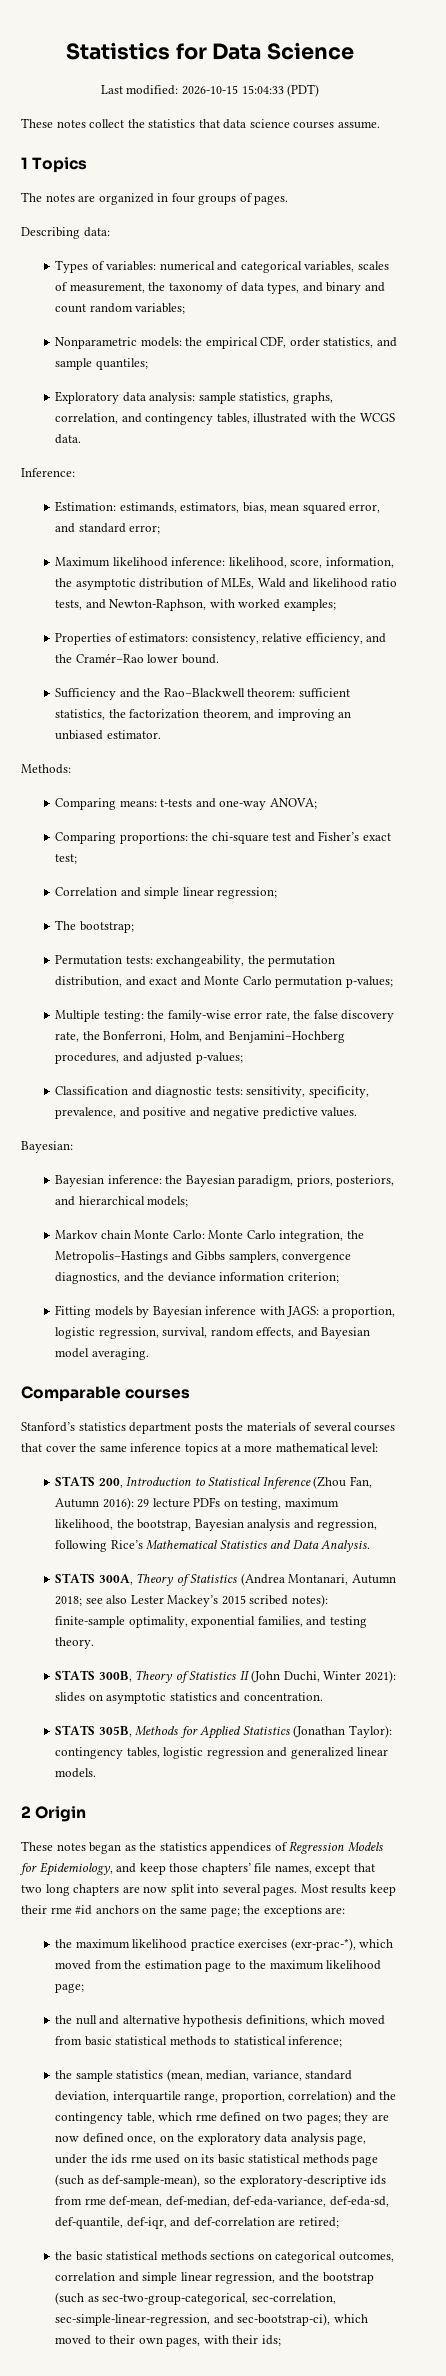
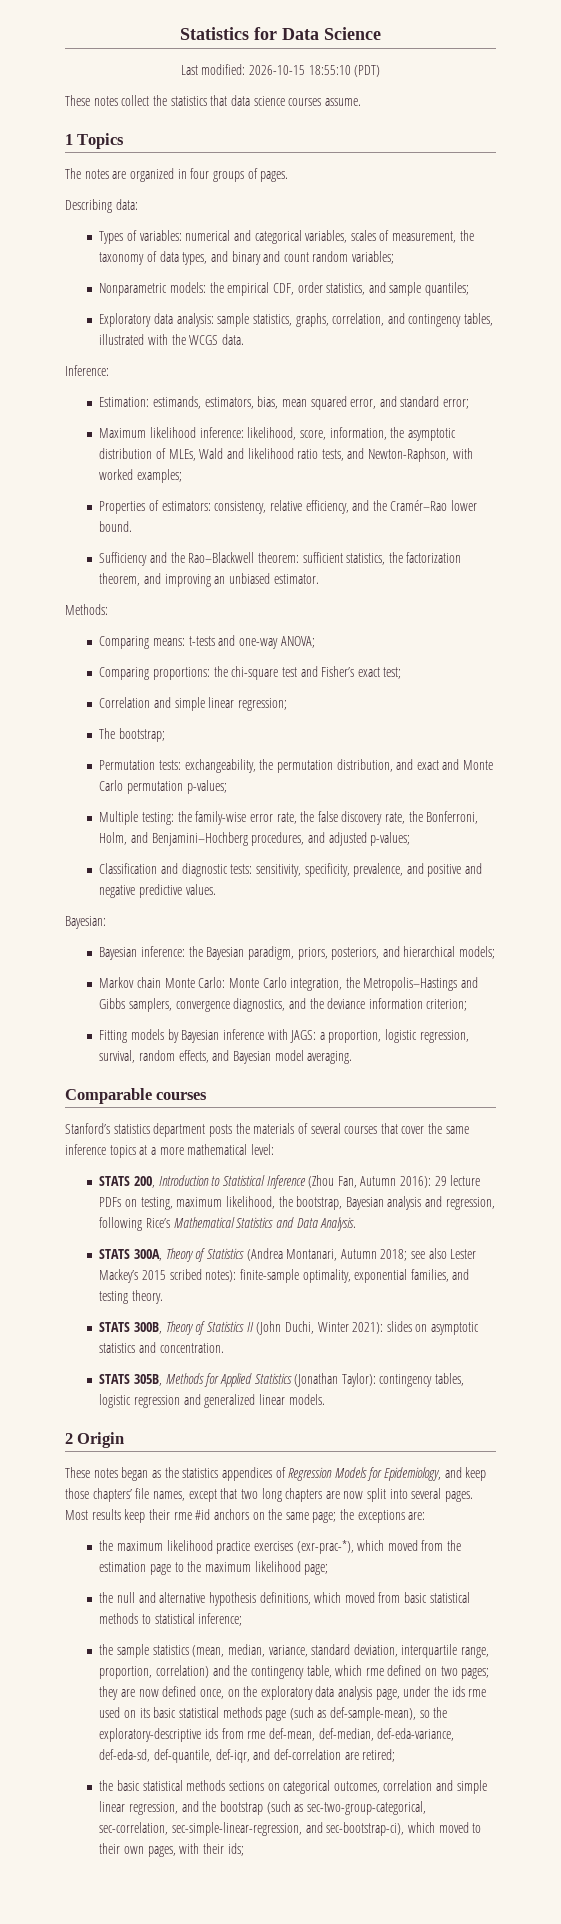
- Last modified: 2026-10-15 15:04:33 (PDT)
+ Last modified: 2026-10-15 18:55:10 (PDT)

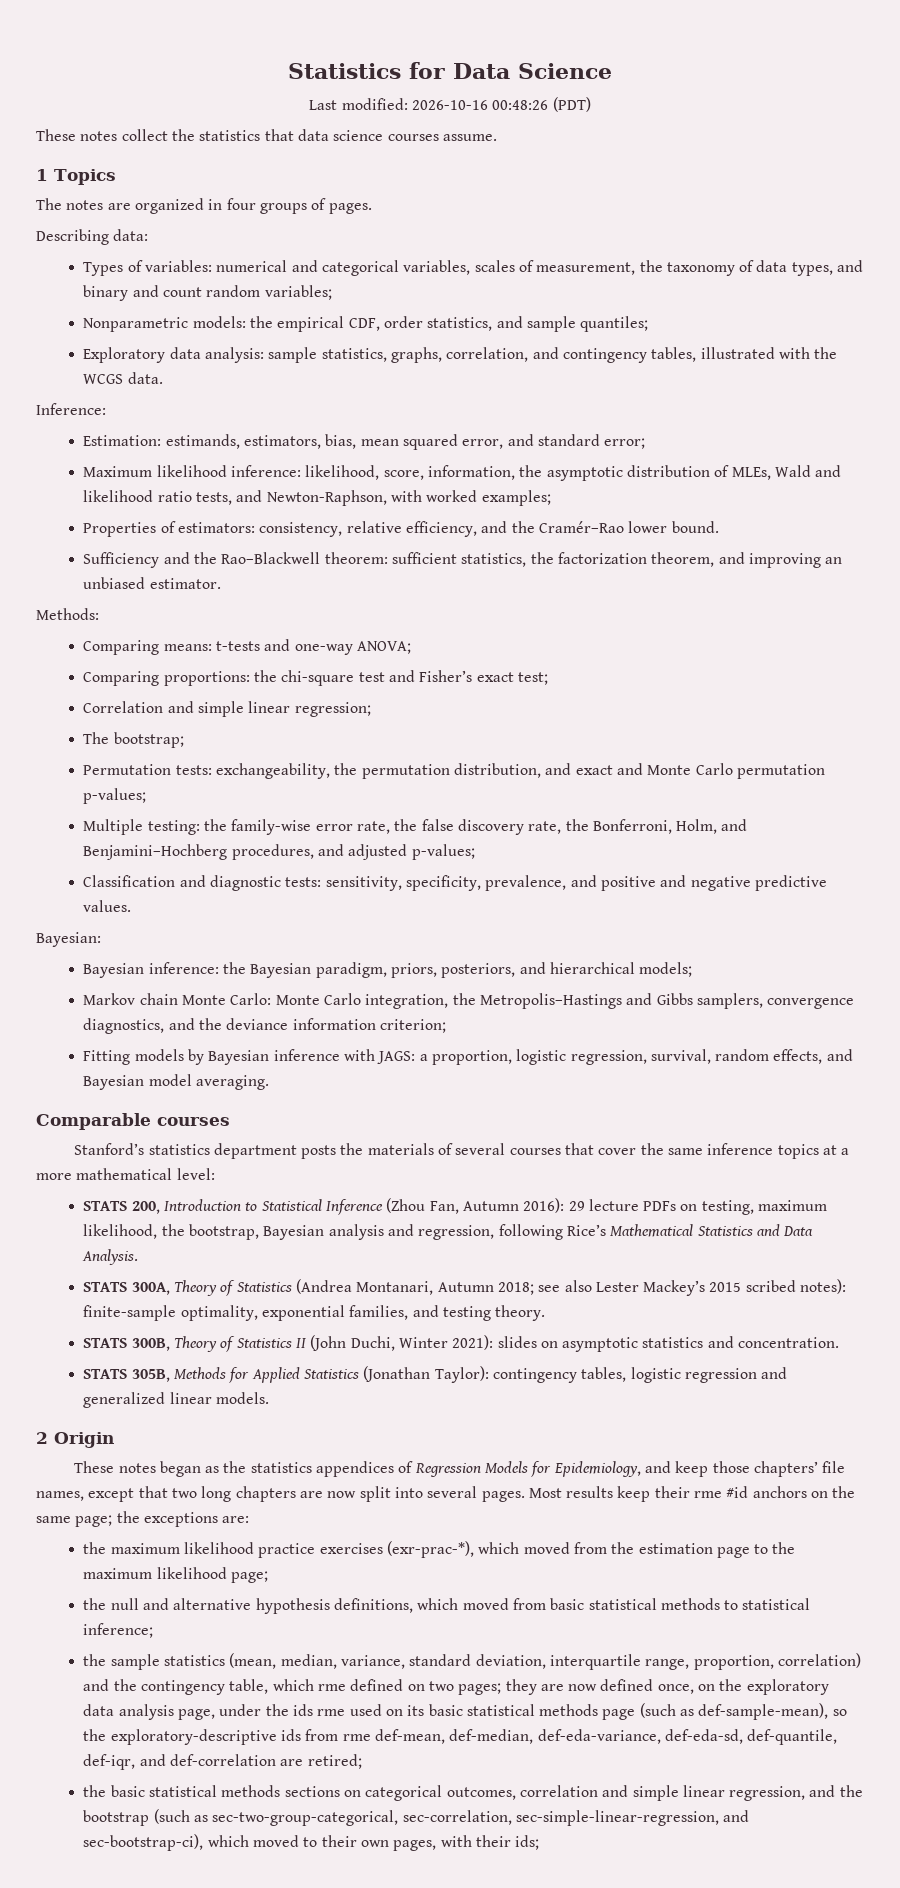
- Last modified: 2026-10-15 18:55:10 (PDT)
+ Last modified: 2026-10-16 00:48:26 (PDT)

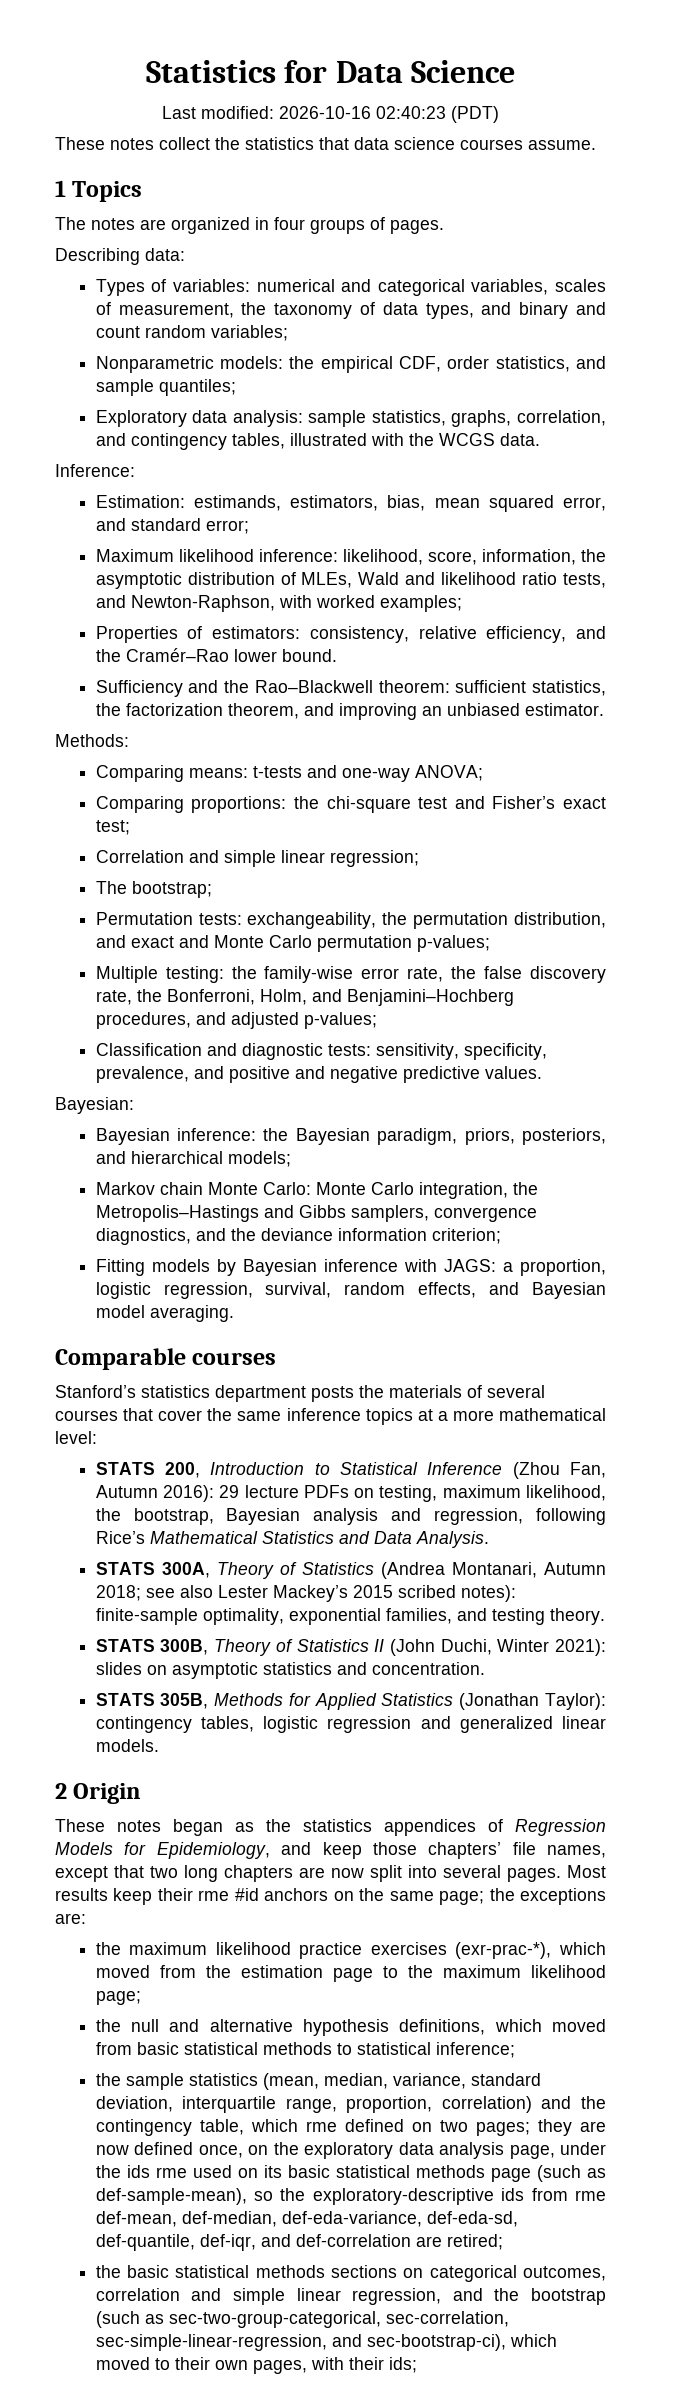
- Last modified: 2026-10-16 00:48:26 (PDT)
+ Last modified: 2026-10-16 02:40:23 (PDT)

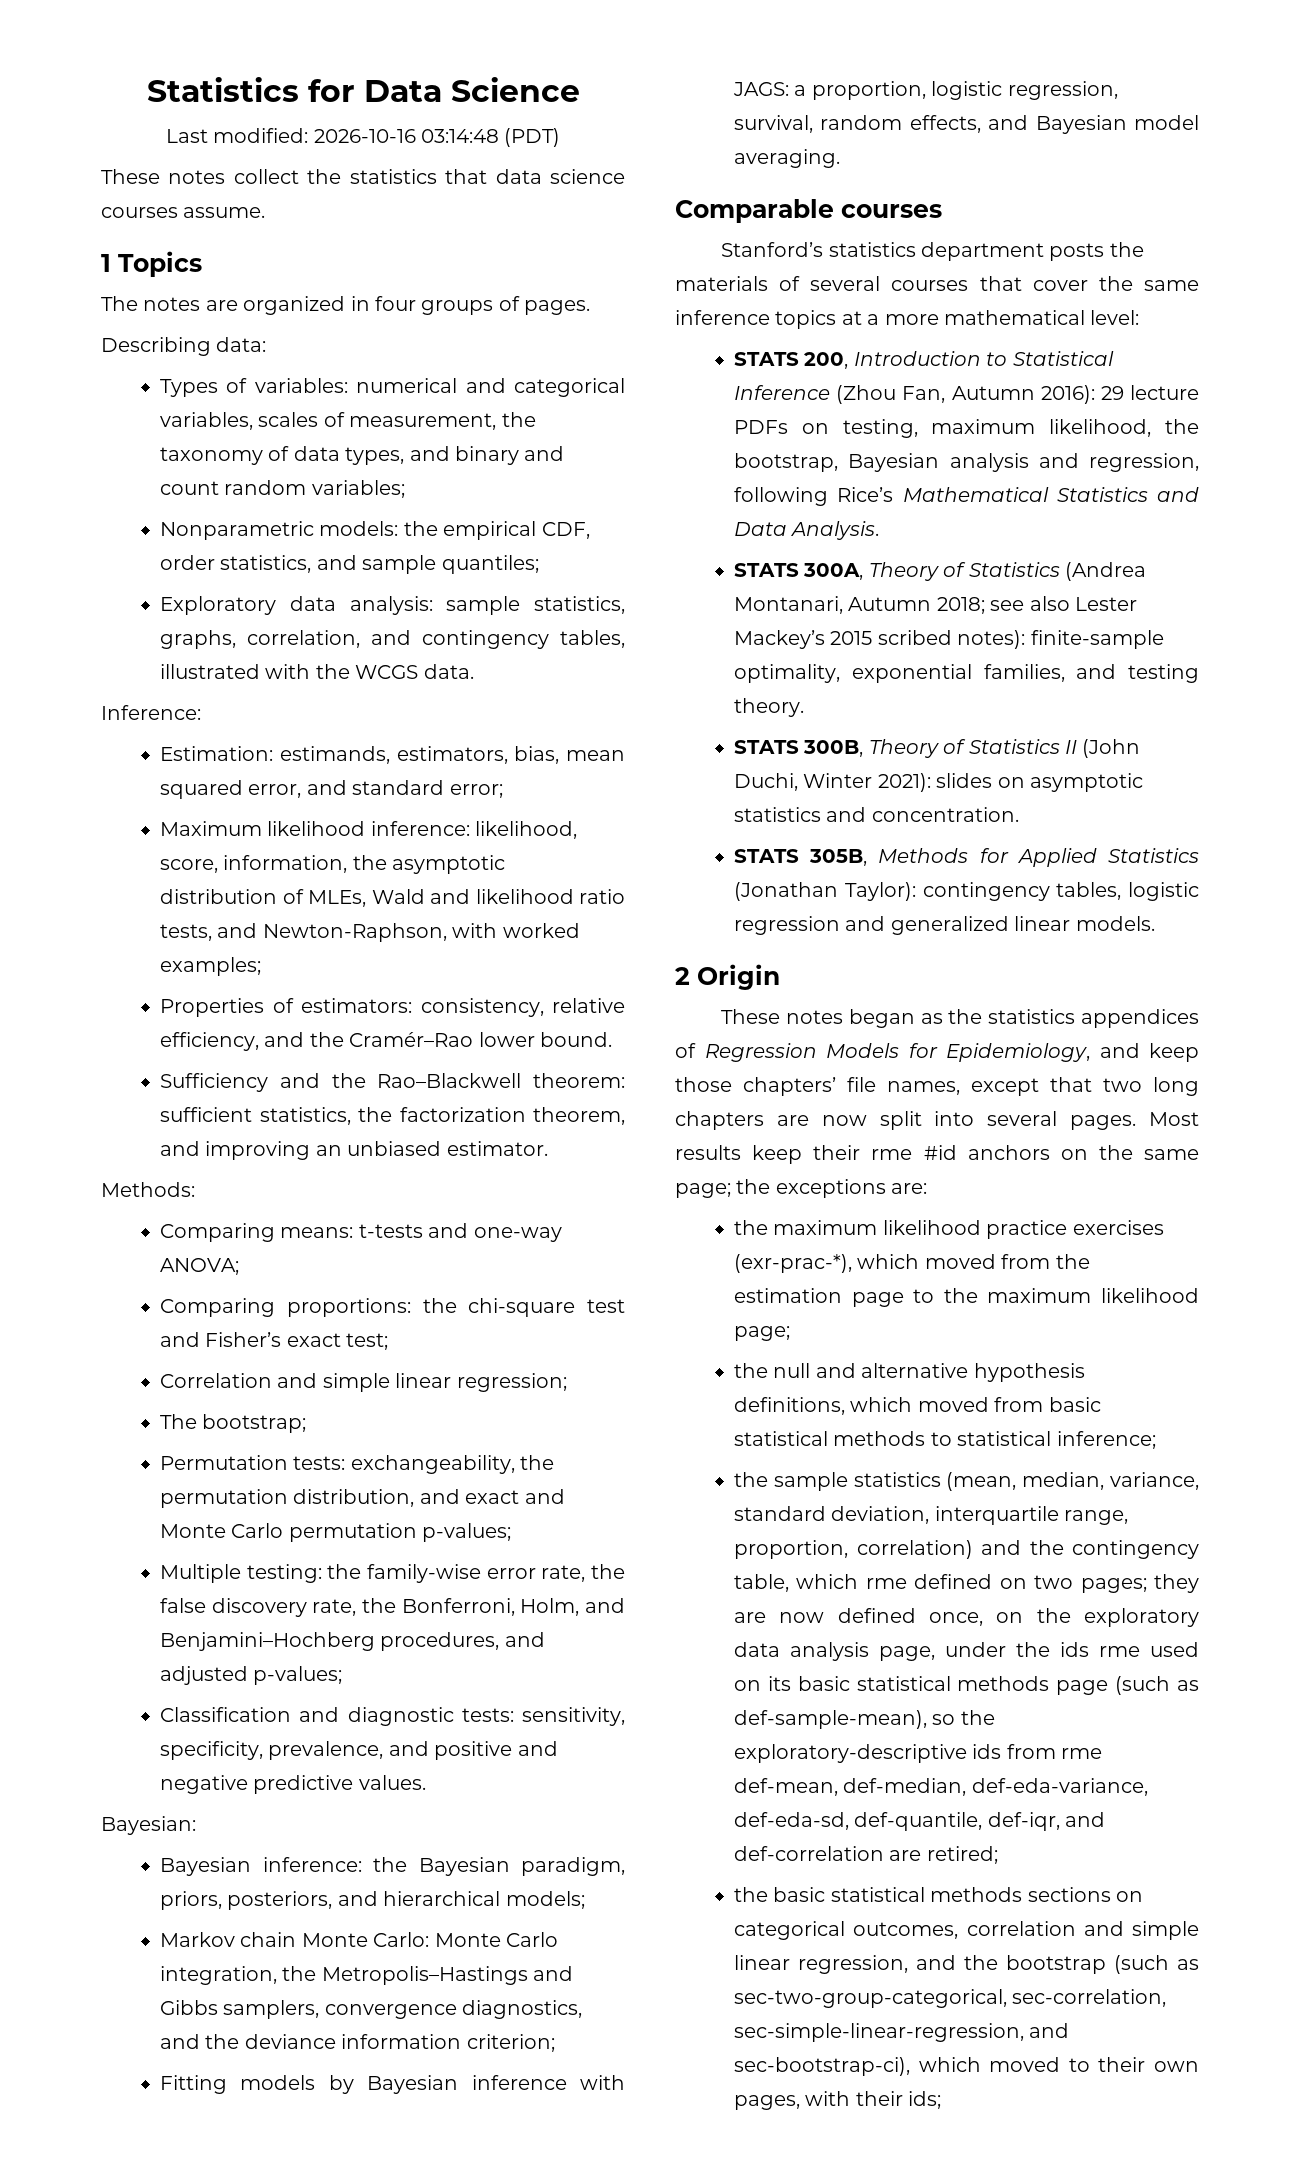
- Last modified: 2026-10-16 02:40:23 (PDT)
+ Last modified: 2026-10-16 03:14:48 (PDT)

